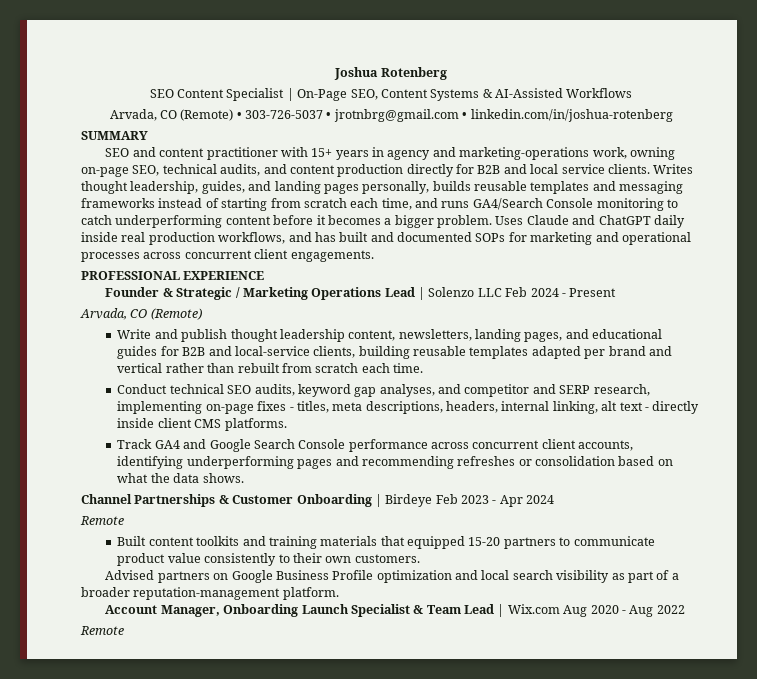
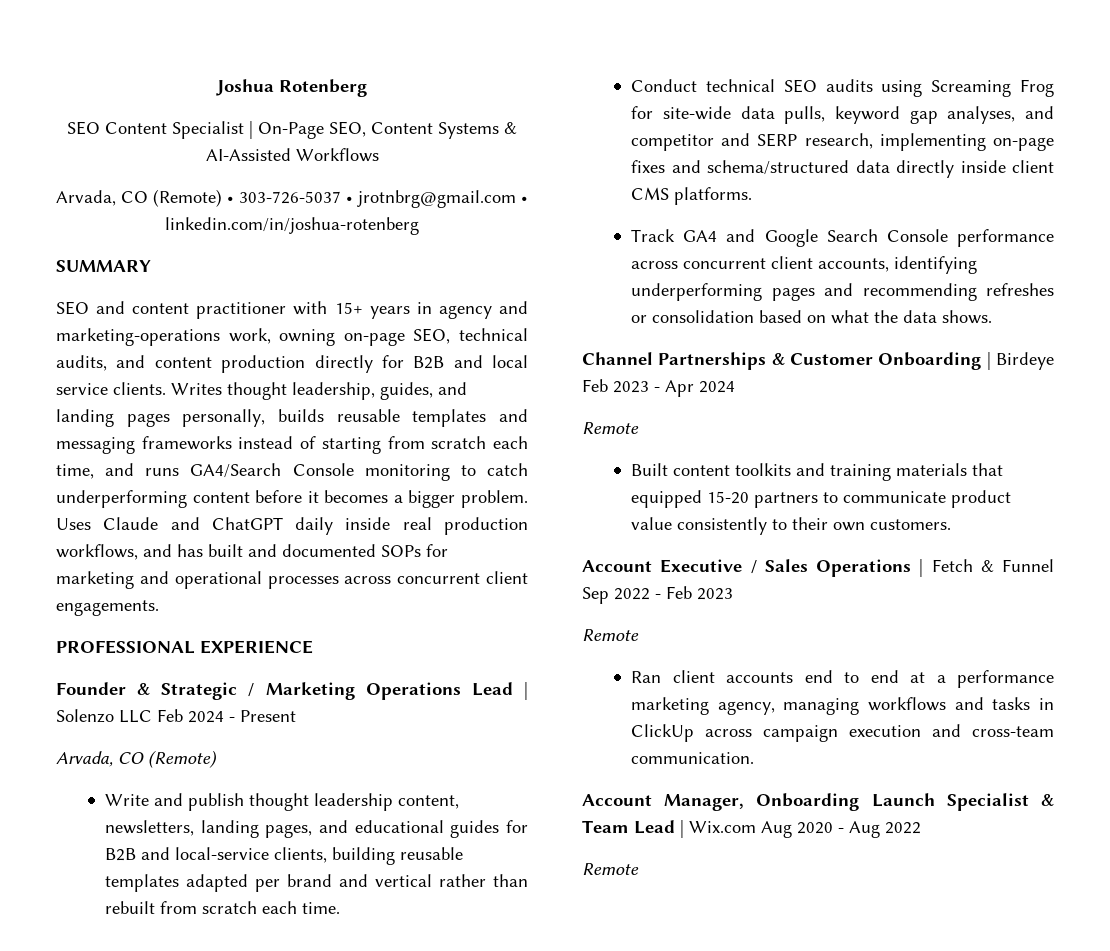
- Conduct technical SEO audits, keyword gap analyses, and competitor and SERP research, implementing on-page fixes - titles, meta descriptions, headers, internal linking, alt text - directly inside client CMS platforms.
+ Conduct technical SEO audits using Screaming Frog for site-wide data pulls, keyword gap analyses, and competitor and SERP research, implementing on-page fixes and schema/structured data directly inside client CMS platforms.
- Advised partners on Google Business Profile optimization and local search visibility as part of a broader reputation-management platform.
+ Account Executive / Sales Operations | Fetch & Funnel Sep 2022 - Feb 2023
+ Remote
+ Ran client accounts end to end at a performance marketing agency, managing workflows and tasks in ClickUp across campaign execution and cross-team communication.

